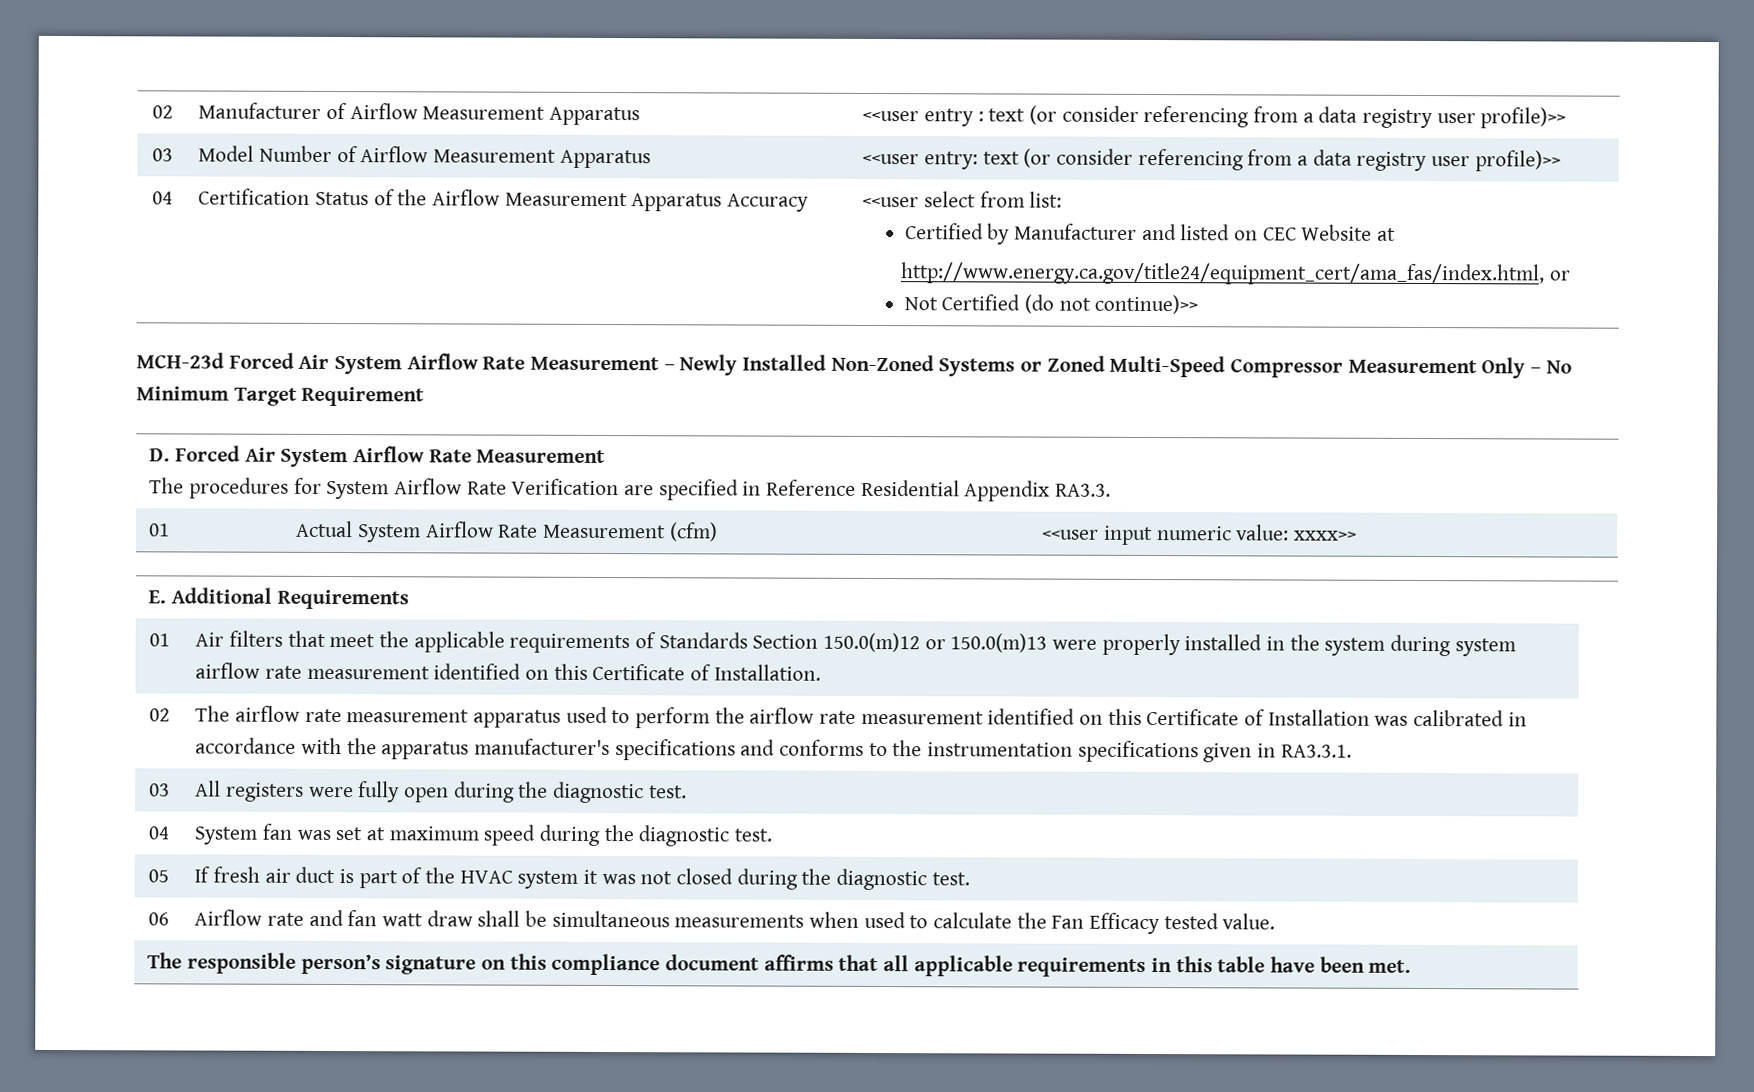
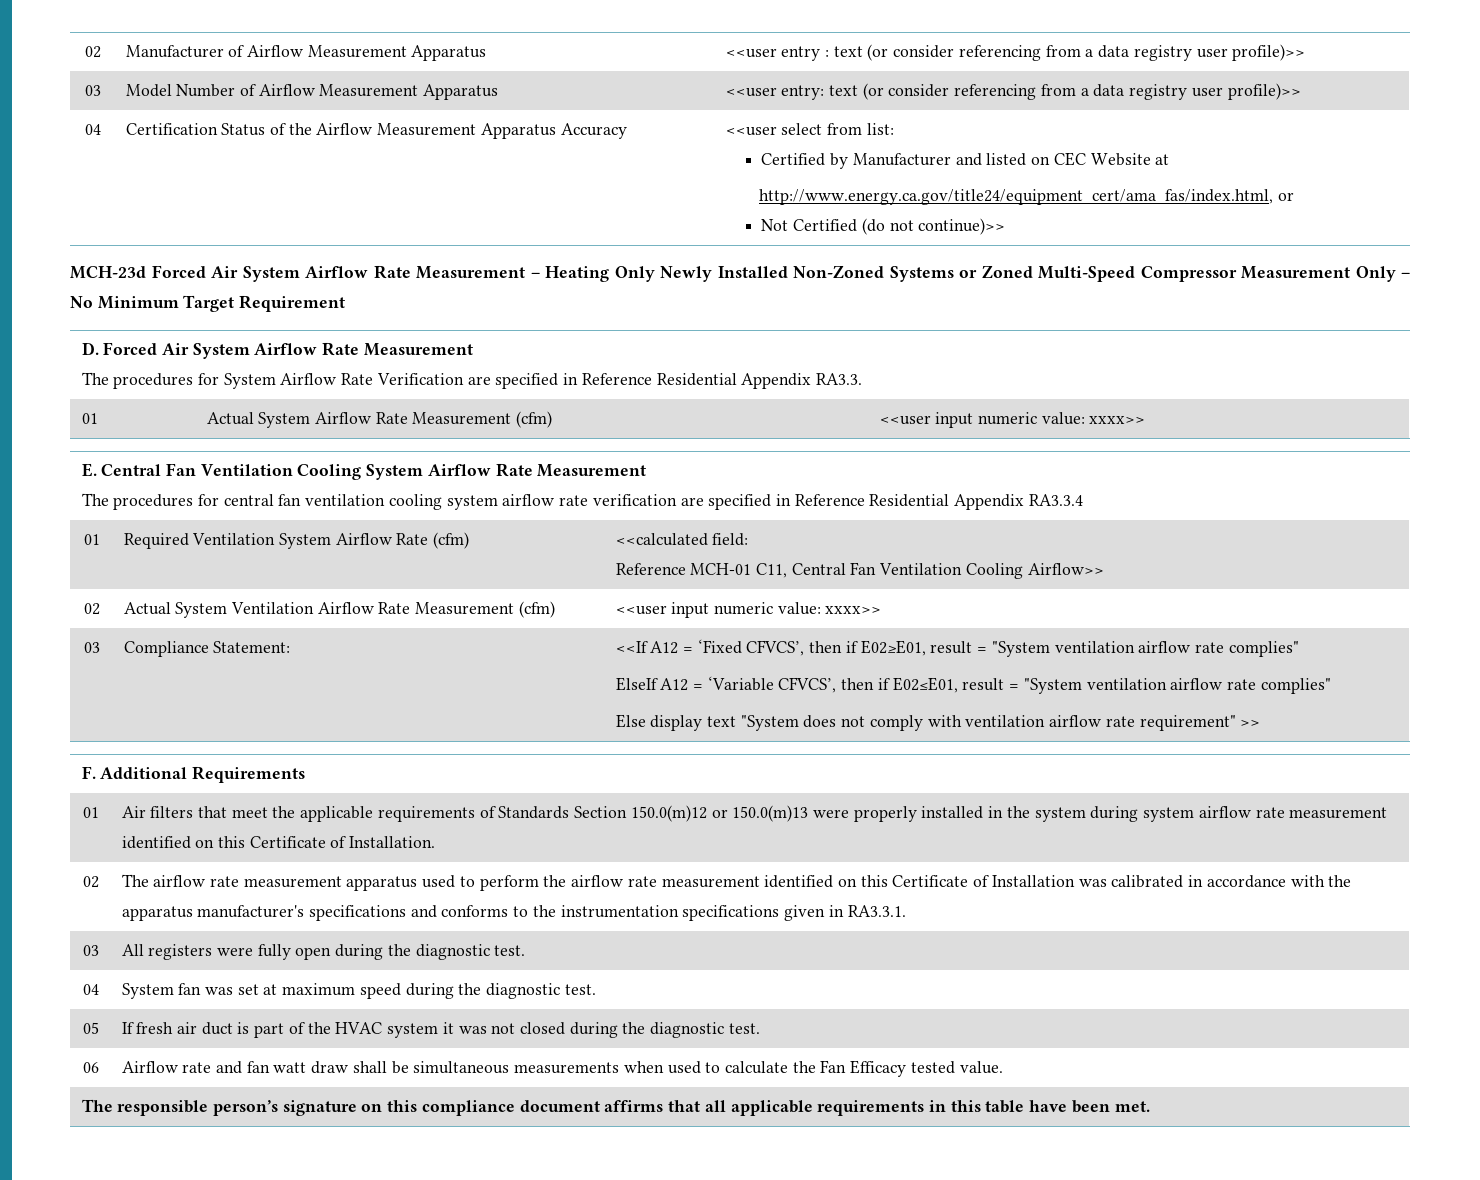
- MCH-23d Forced Air System Airflow Rate Measurement – Newly Installed Non-Zoned Systems or Zoned Multi-Speed Compressor Measurement Only – No Minimum Target Requirement
+ MCH-23d Forced Air System Airflow Rate Measurement – Heating Only Newly Installed Non-Zoned Systems or Zoned Multi-Speed Compressor Measurement Only – No Minimum Target Requirement
- E. Additional Requirements
+ E. Central Fan Ventilation Cooling System Airflow Rate Measurement
+ The procedures for central fan ventilation cooling system airflow rate verification are specified in Reference Residential Appendix RA3.3.4
+ 01 | Required Ventilation System Airflow Rate (cfm) | <<calculated field:
+ Reference MCH-01 C11, Central Fan Ventilation Cooling Airflow>>
+ 02 | Actual System Ventilation Airflow Rate Measurement (cfm) | <<user input numeric value: xxxx>>
+ 03 | Compliance Statement: | <<If A12 = ‘Fixed CFVCS’, then if E02≥E01, result = "System ventilation airflow rate complies"
+ ElseIf A12 = ‘Variable CFVCS’, then if E02≤E01, result = "System ventilation airflow rate complies"
+ Else display text "System does not comply with ventilation airflow rate requirement" >>
+ F. Additional Requirements

